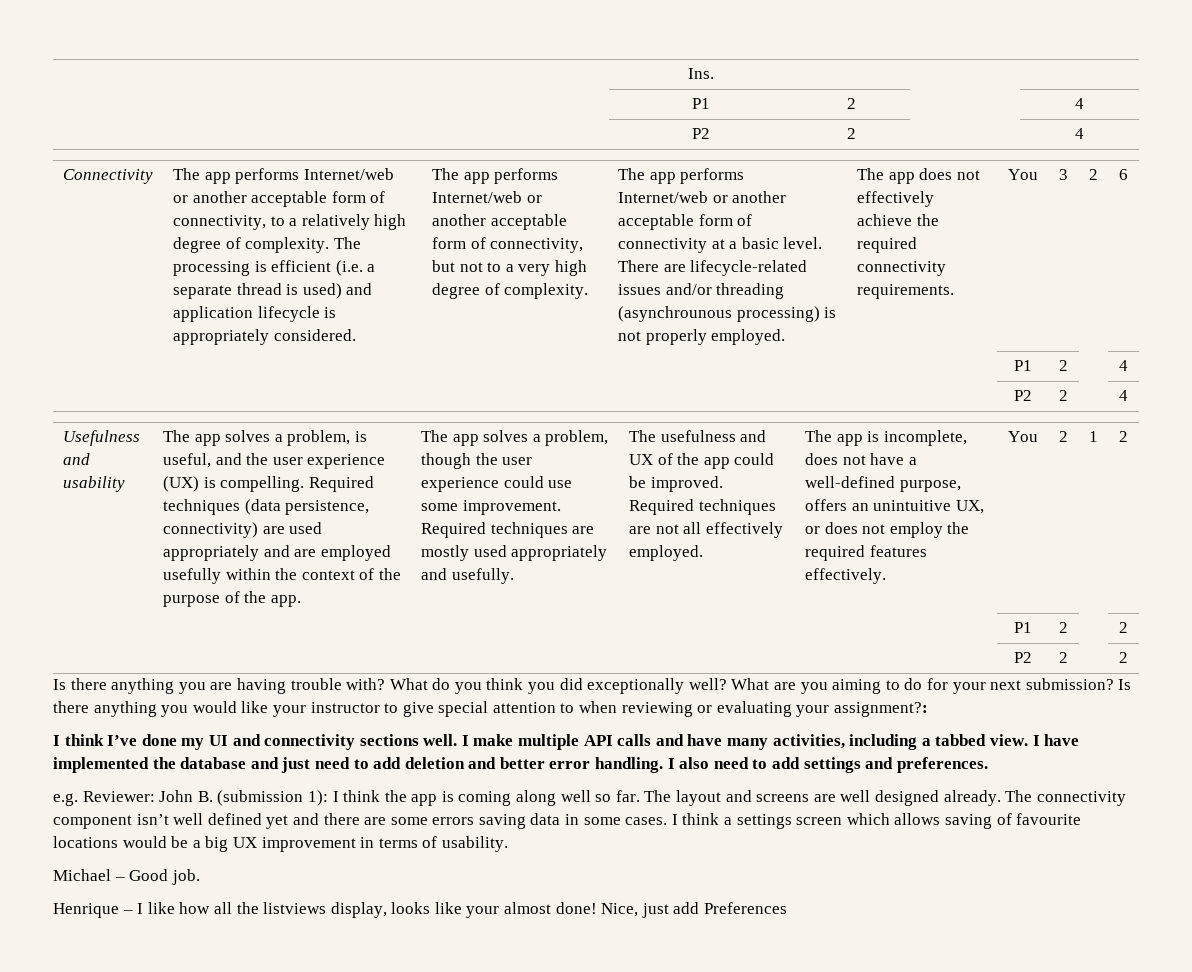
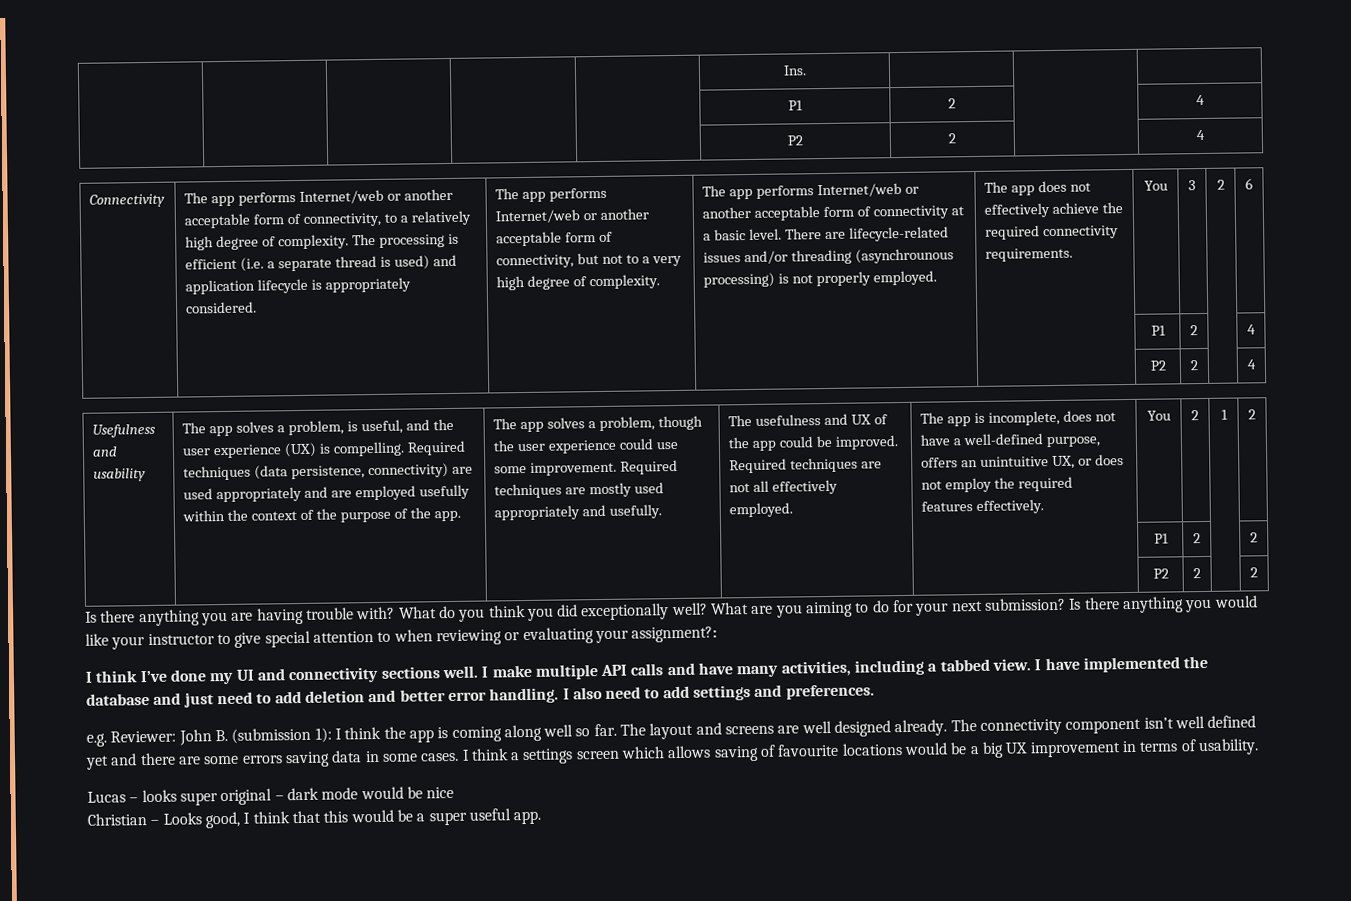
- Michael – Good job.
- Henrique – I like how all the listviews display, looks like your almost done! Nice, just add Preferences
+ Lucas – looks super original – dark mode would be nice
+ Christian – Looks good, I think that this would be a super useful app.

